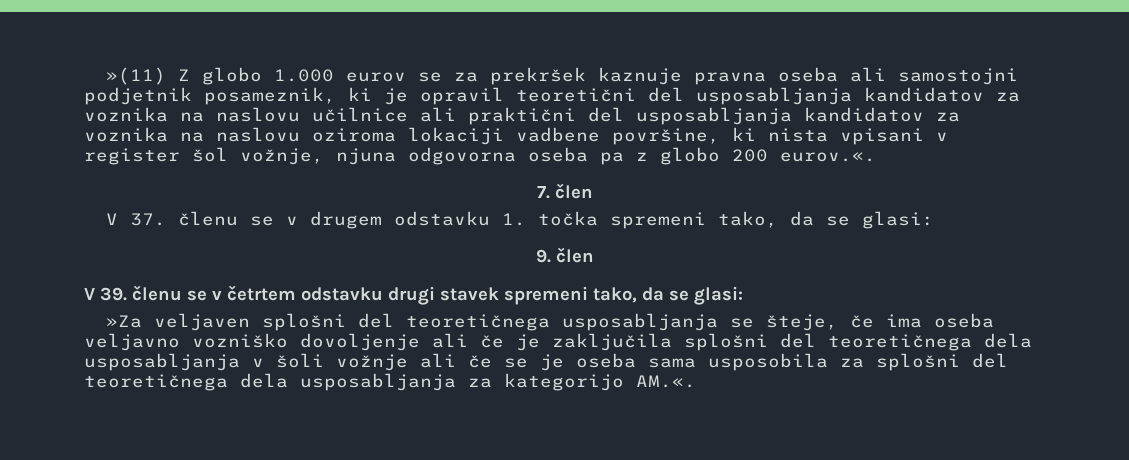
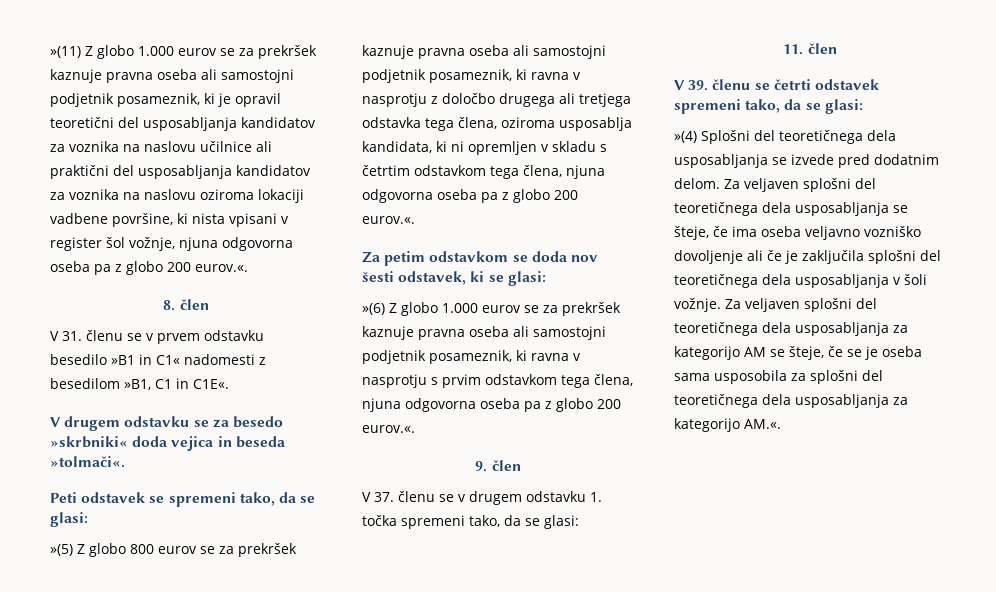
- 7. člen
+ 8. člen
+ V 31. členu se v prvem odstavku besedilo »B1 in C1« nadomesti z besedilom »B1, C1 in C1E«.
+ V drugem odstavku se za besedo »skrbniki« doda vejica in beseda »tolmači«.
+ Peti odstavek se spremeni tako, da se glasi:
+ »(5) Z globo 800 eurov se za prekršek kaznuje pravna oseba ali samostojni podjetnik posameznik, ki ravna v nasprotju z določbo drugega ali tretjega odstavka tega člena, oziroma usposablja kandidata, ki ni opremljen v skladu s četrtim odstavkom tega člena, njuna odgovorna oseba pa z globo 200 eurov.«.
+ Za petim odstavkom se doda nov šesti odstavek, ki se glasi:
+ »(6) Z globo 1.000 eurov se za prekršek kaznuje pravna oseba ali samostojni podjetnik posameznik, ki ravna v nasprotju s prvim odstavkom tega člena, njuna odgovorna oseba pa z globo 200 eurov.«.
+ 9. člen
- 9. člen
+ 11. člen
- V 39. členu se v četrtem odstavku drugi stavek spremeni tako, da se glasi:
- »Za veljaven splošni del teoretičnega usposabljanja se šteje, če ima oseba veljavno vozniško dovoljenje ali če je zaključila splošni del teoretičnega dela usposabljanja v šoli vožnje ali če se je oseba sama usposobila za splošni del teoretičnega dela usposabljanja za kategorijo AM.«.
+ V 39. členu se četrti odstavek spremeni tako, da se glasi:
+ »(4) Splošni del teoretičnega dela usposabljanja se izvede pred dodatnim delom. Za veljaven splošni del teoretičnega dela usposabljanja se šteje, če ima oseba veljavno vozniško dovoljenje ali če je zaključila splošni del teoretičnega dela usposabljanja v šoli vožnje. Za veljaven splošni del teoretičnega dela usposabljanja za kategorijo AM se šteje, če se je oseba sama usposobila za splošni del teoretičnega dela usposabljanja za kategorijo AM.«.

